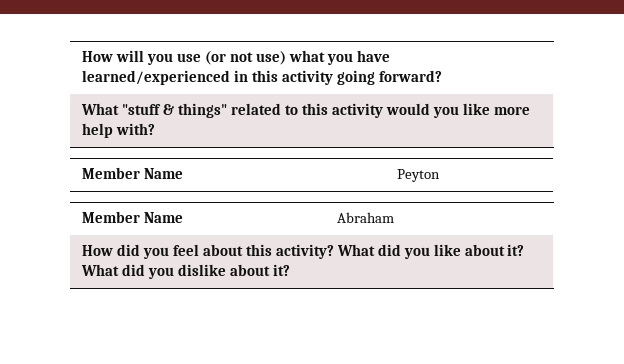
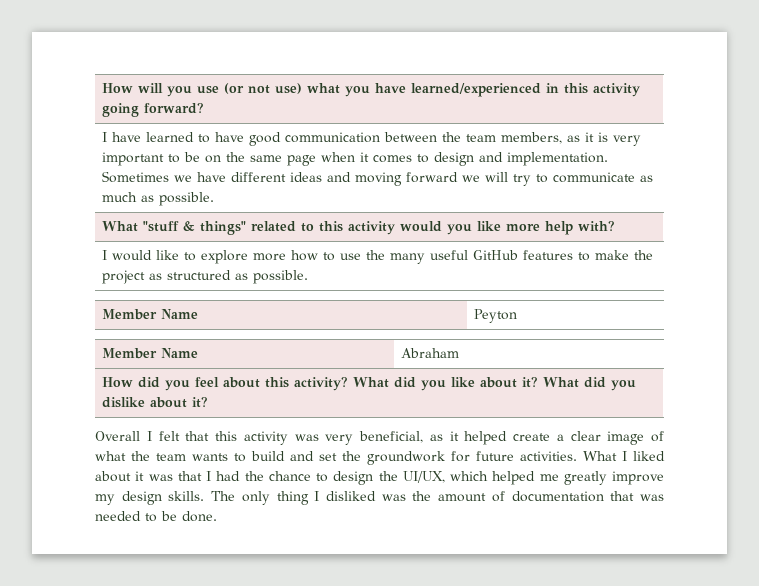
+ I have learned to have good communication between the team members, as it is very important to be on the same page when it comes to design and implementation. Sometimes we have different ideas and moving forward we will try to communicate as much as possible.
+ I would like to explore more how to use the many useful GitHub features to make the project as structured as possible.
+ Overall I felt that this activity was very beneficial, as it helped create a clear image of what the team wants to build and set the groundwork for future activities. What I liked about it was that I had the chance to design the UI/UX, which helped me greatly improve my design skills. The only thing I disliked was the amount of documentation that was needed to be done.

